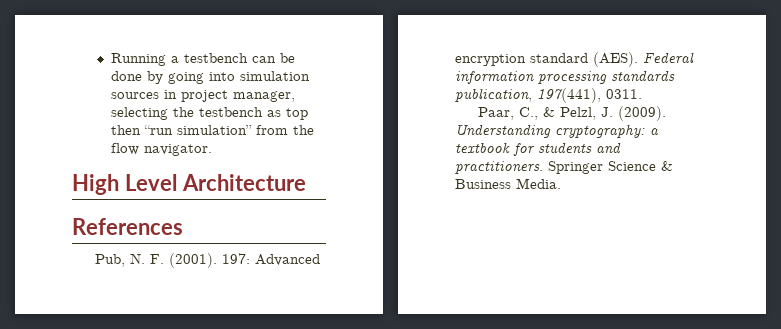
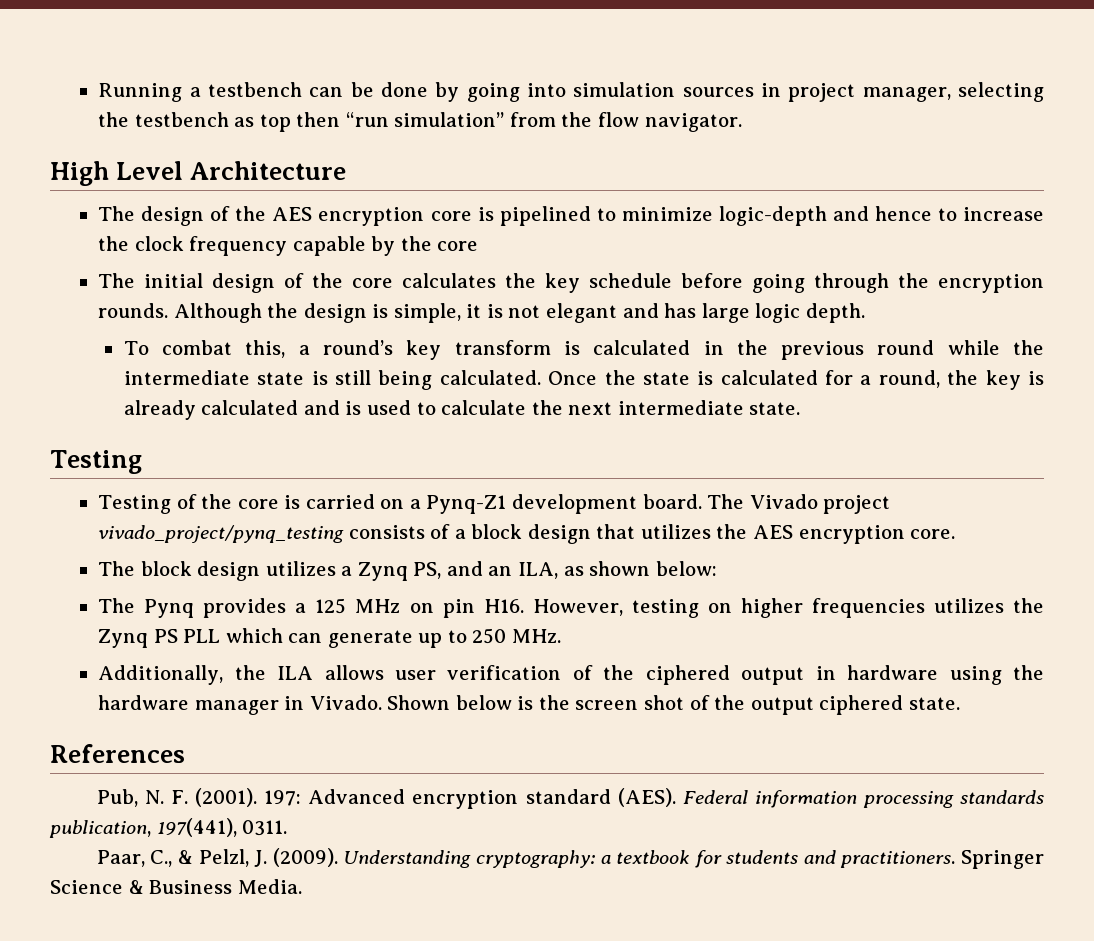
+ The design of the AES encryption core is pipelined to minimize logic-depth and hence to increase the clock frequency capable by the core
+ The initial design of the core calculates the key schedule before going through the encryption rounds. Although the design is simple, it is not elegant and has large logic depth.
+ To combat this, a round’s key transform is calculated in the previous round while the intermediate state is still being calculated. Once the state is calculated for a round, the key is already calculated and is used to calculate the next intermediate state.
+ Testing
+ Testing of the core is carried on a Pynq-Z1 development board. The Vivado project vivado_project/pynq_testing consists of a block design that utilizes the AES encryption core.
+ The block design utilizes a Zynq PS, and an ILA, as shown below:
+ The Pynq provides a 125 MHz on pin H16. However, testing on higher frequencies utilizes the Zynq PS PLL which can generate up to 250 MHz.
+ Additionally, the ILA allows user verification of the ciphered output in hardware using the hardware manager in Vivado. Shown below is the screen shot of the output ciphered state.

